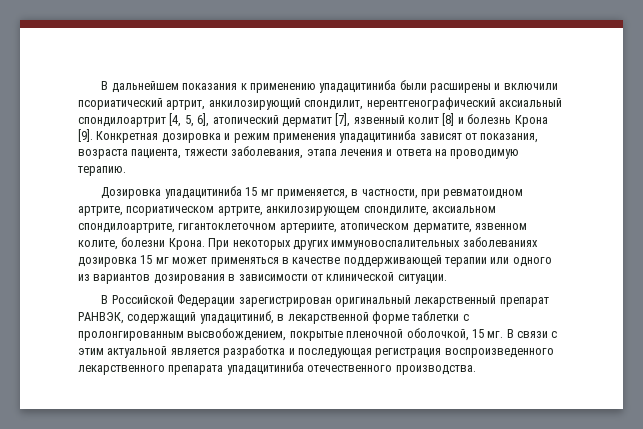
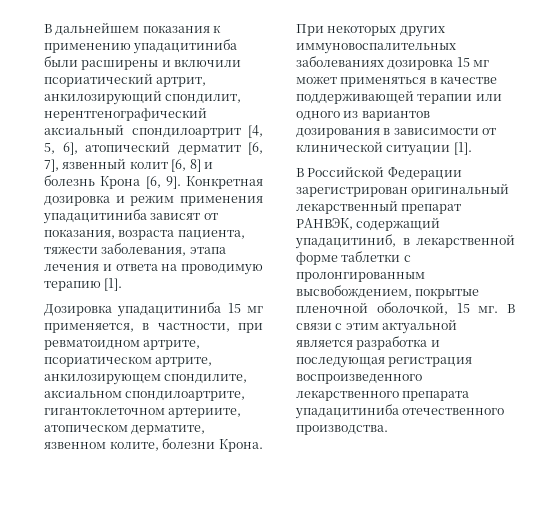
- В дальнейшем показания к применению упадацитиниба были расширены и включили псориатический артрит, анкилозирующий спондилит, нерентгенографический аксиальный спондилоартрит [4, 5, 6], атопический дерматит [7], язвенный колит [8] и болезнь Крона [9].
+ В дальнейшем показания к применению упадацитиниба были расширены и включили псориатический артрит, анкилозирующий спондилит, нерентгенографический аксиальный спондилоартрит [4, 5, 6], атопический дерматит [6, 7], язвенный колит [6, 8] и болезнь Крона [6, 9].
- Конкретная дозировка и режим применения упадацитиниба зависят от показания, возраста пациента, тяжести заболевания, этапа лечения и ответа на проводимую терапию.
+ Конкретная дозировка и режим применения упадацитиниба зависят от показания, возраста пациента, тяжести заболевания, этапа лечения и ответа на проводимую терапию [1].
- При некоторых других иммуновоспалительных заболеваниях дозировка 15 мг может применяться в качестве поддерживающей терапии или одного из вариантов дозирования в зависимости от клинической ситуации.
+ При некоторых других иммуновоспалительных заболеваниях дозировка 15 мг может применяться в качестве поддерживающей терапии или одного из вариантов дозирования в зависимости от клинической ситуации [1].

